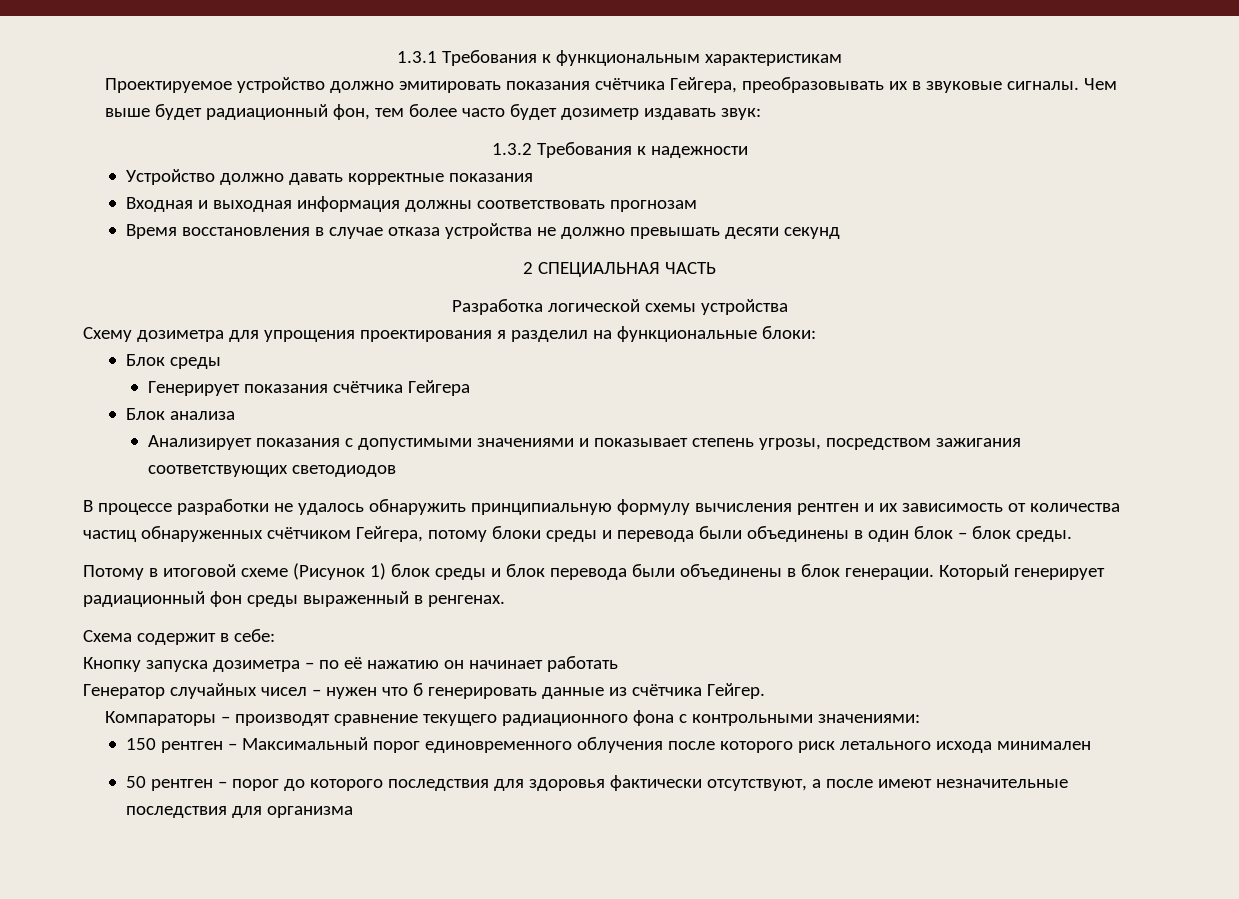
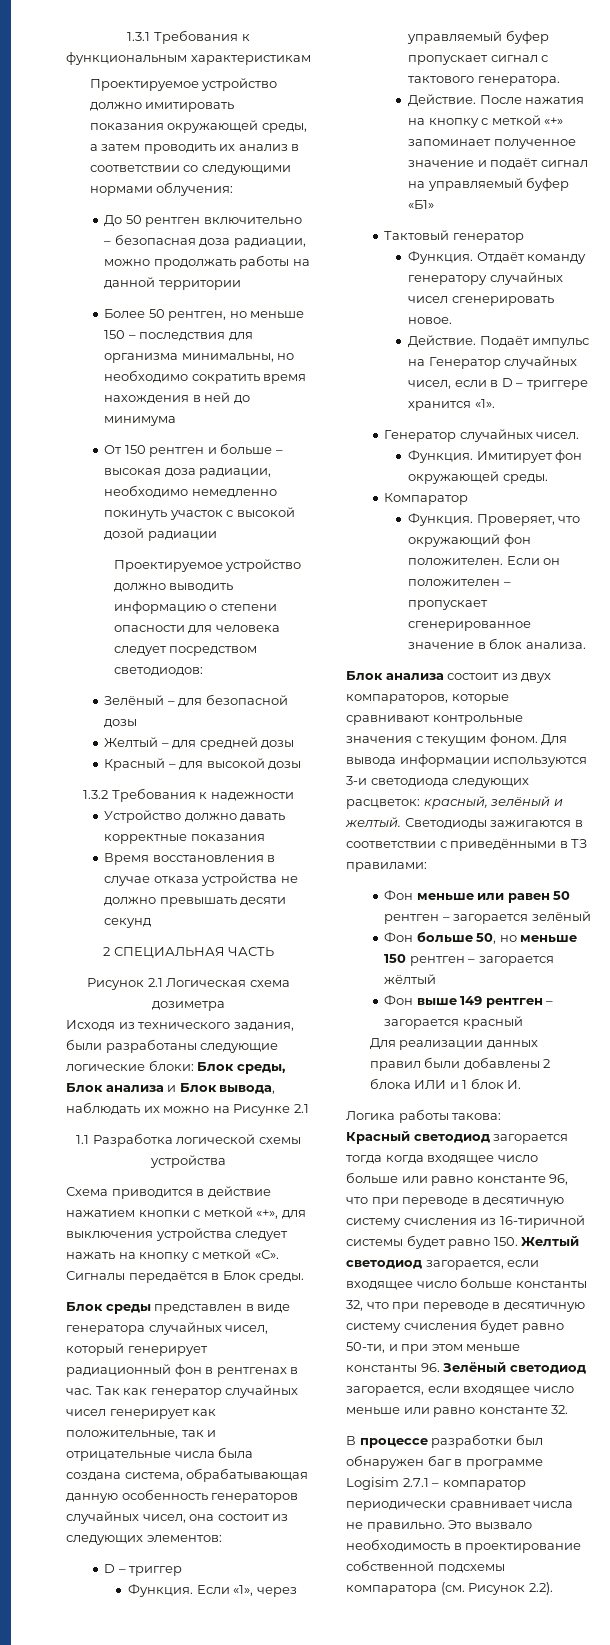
- Проектируемое устройство должно эмитировать показания счётчика Гейгера, преобразовывать их в звуковые сигналы. Чем выше будет радиационный фон, тем более часто будет дозиметр издавать звук:
+ Проектируемое устройство должно имитировать показания окружающей среды, а затем проводить их анализ в соответствии со следующими нормами облучения:
+ До 50 рентген включительно – безопасная доза радиации, можно продолжать работы на данной территории
+ Более 50 рентген, но меньше 150 – последствия для организма минимальны, но необходимо сократить время нахождения в ней до минимума
+ От 150 рентген и больше – высокая доза радиации, необходимо немедленно покинуть участок с высокой дозой радиации
+ Проектируемое устройство должно выводить информацию о степени опасности для человека следует посредством светодиодов:
+ Зелёный – для безопасной дозы
+ Желтый – для средней дозы
+ Красный – для высокой дозы
- Входная и выходная информация должны соответствовать прогнозам
- Разработка логической схемы устройства
- Схему дозиметра для упрощения проектирования я разделил на функциональные блоки:
- Блок среды
- Генерирует показания счётчика Гейгера
- Блок анализа
- Анализирует показания с допустимыми значениями и показывает степень угрозы, посредством зажигания соответствующих светодиодов
- В процессе разработки не удалось обнаружить принципиальную формулу вычисления рентген и их зависимость от количества частиц обнаруженных счётчиком Гейгера, потому блоки среды и перевода были объединены в один блок – блок среды.
- Потому в итоговой схеме (Рисунок 1) блок среды и блок перевода были объединены в блок генерации. Который генерирует радиационный фон среды выраженный в ренгенах.
- Схема содержит в себе:
- Кнопку запуска дозиметра – по её нажатию он начинает работать
- Генератор случайных чисел – нужен что б генерировать данные из счётчика Гейгер.
- Компараторы – производят сравнение текущего радиационного фона с контрольными значениями:
- 150 рентген – Максимальный порог единовременного облучения после которого риск летального исхода минимален
- 50 рентген – порог до которого последствия для здоровья фактически отсутствуют, а после имеют незначительные последствия для организма
+ Рисунок 2.1 Логическая схема дозиметра
+ Исходя из технического задания, были разработаны следующие логические блоки: Блок среды, Блок анализа и Блок вывода, наблюдать их можно на Рисунке 2.1
+ 1.1 Разработка логической схемы устройства
+ Схема приводится в действие нажатием кнопки с меткой «+», для выключения устройства следует нажать на кнопку с меткой «С». Сигналы передаётся в Блок среды.
+ Блок среды представлен в виде генератора случайных чисел, который генерирует радиационный фон в рентгенах в час. Так как генератор случайных чисел генерирует как положительные, так и отрицательные числа была создана система, обрабатывающая данную особенность генераторов случайных чисел, она состоит из следующих элементов:
+ D – триггер
+ Функция. Если «1», через управляемый буфер пропускает сигнал с тактового генератора.
+ Действие. После нажатия на кнопку с меткой «+» запоминает полученное значение и подаёт сигнал на управляемый буфер «Б1»
+ Тактовый генератор
+ Функция. Отдаёт команду генератору случайных чисел сгенерировать новое.
+ Действие. Подаёт импульс на Генератор случайных чисел, если в D – триггере хранится «1».
+ Генератор случайных чисел.
+ Функция. Имитирует фон окружающей среды.
+ Компаратор
+ Функция. Проверяет, что окружающий фон положителен. Если он положителен – пропускает сгенерированное значение в блок анализа.
+ Блок анализа состоит из двух компараторов, которые сравнивают контрольные значения с текущим фоном. Для вывода информации используются 3-и светодиода следующих расцветок: красный, зелёный и желтый. Светодиоды зажигаются в соответствии с приведёнными в ТЗ правилами:
+ Фон меньше или равен 50 рентген – загорается зелёный
+ Фон больше 50, но меньше 150 рентген – загорается жёлтый
+ Фон выше 149 рентген – загорается красный
+ Для реализации данных правил были добавлены 2 блока ИЛИ и 1 блок И.
+ Логика работы такова:
+ Красный светодиод загорается тогда когда входящее число больше или равно константе 96, что при переводе в десятичную систему счисления из 16-тиричной системы будет равно 150. Желтый светодиод загорается, если входящее число больше константы 32, что при переводе в десятичную систему счисления будет равно 50-ти, и при этом меньше константы 96. Зелёный светодиод загорается, если входящее число меньше или равно константе 32.
+ В процессе разработки был обнаружен баг в программе Logisim 2.7.1 – компаратор периодически сравнивает числа не правильно. Это вызвало необходимость в проектирование собственной подсхемы компаратора (см. Рисунок 2.2).

